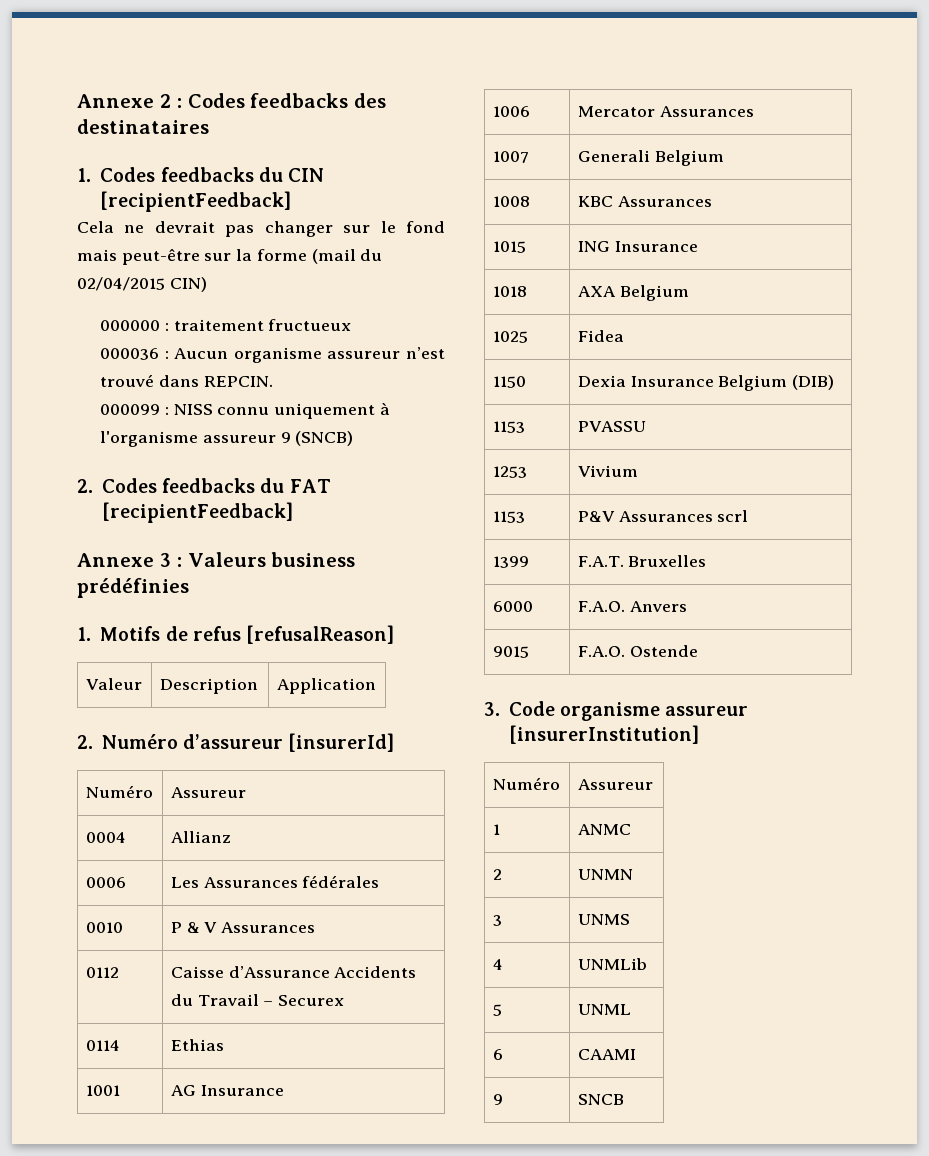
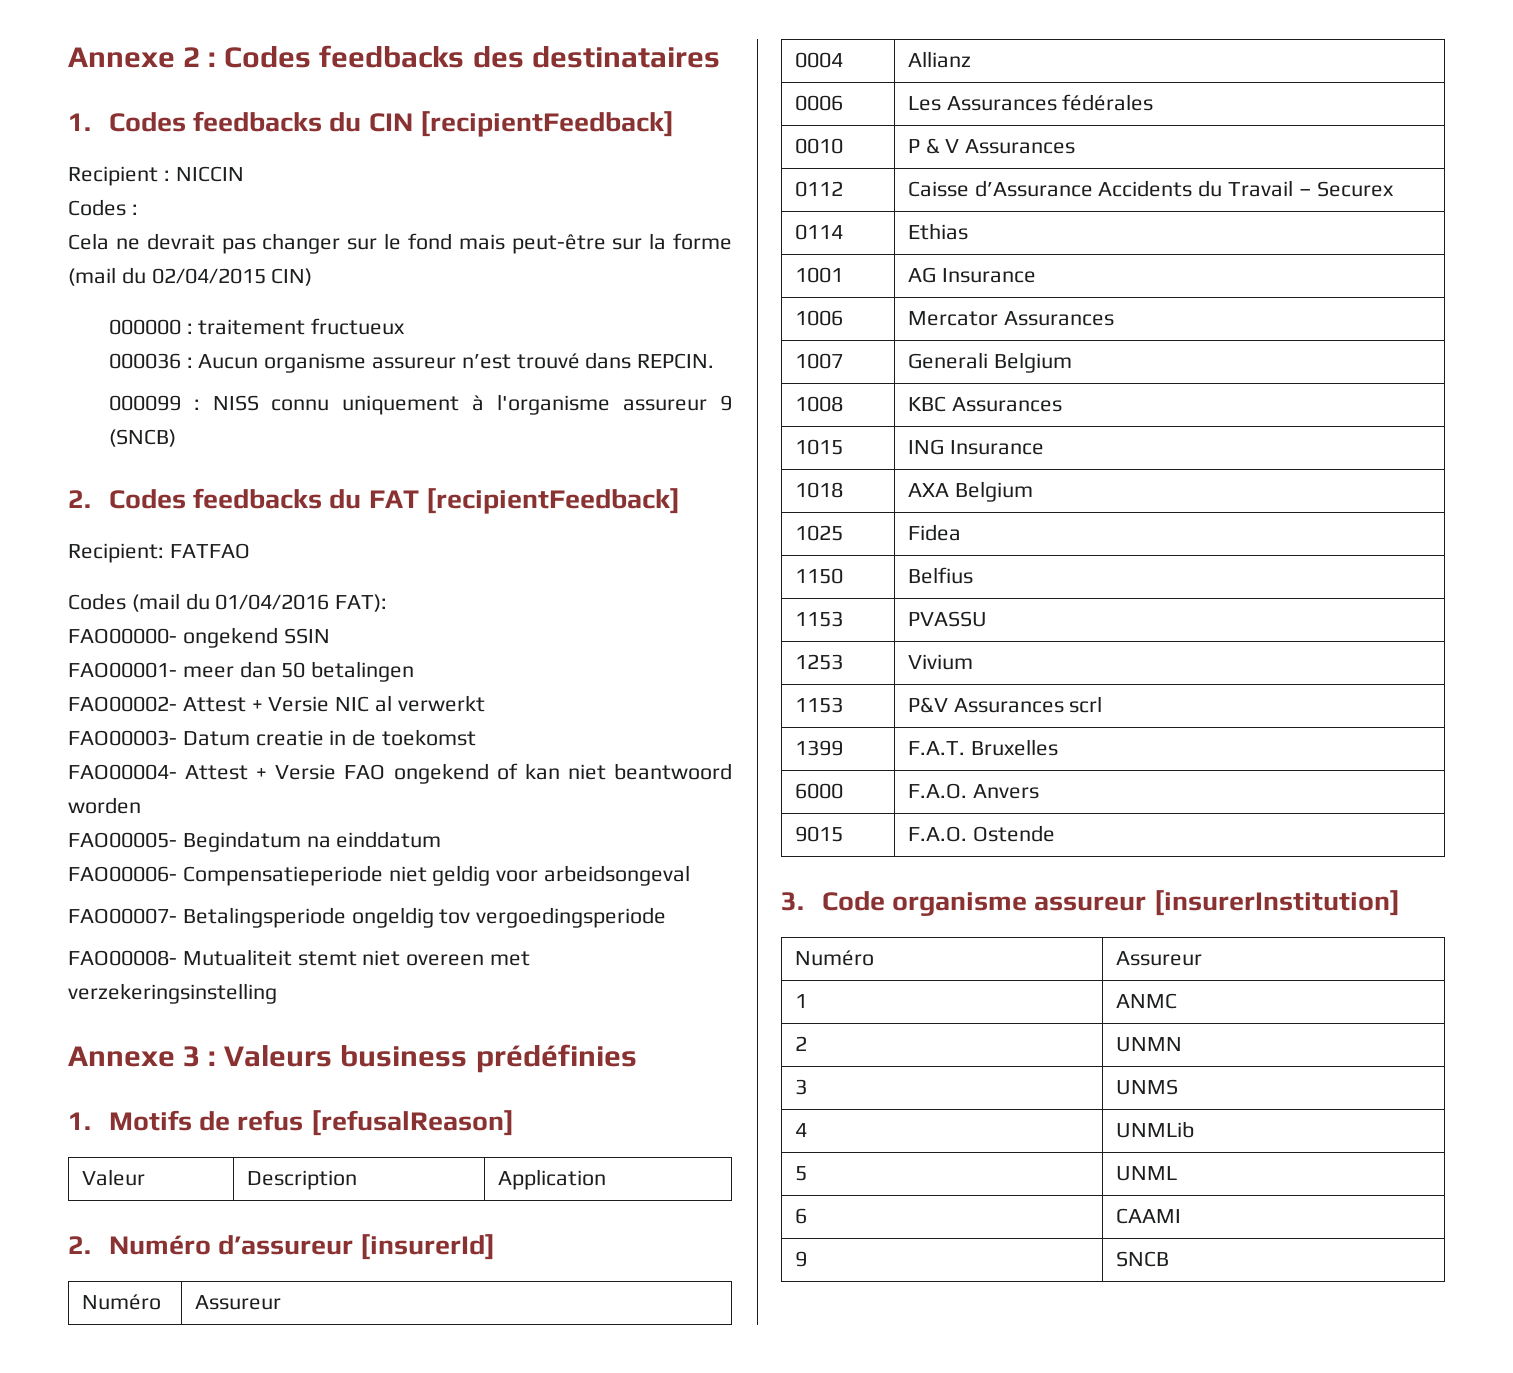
+ Recipient : NICCIN
+ Codes :
+ Recipient: FATFAO
+ Codes (mail du 01/04/2016 FAT):
+ FAO00000- ongekend SSIN
+ FAO00001- meer dan 50 betalingen
+ FAO00002- Attest + Versie NIC al verwerkt
+ FAO00003- Datum creatie in de toekomst
+ FAO00004- Attest + Versie FAO ongekend of kan niet beantwoord worden
+ FAO00005- Begindatum na einddatum
+ FAO00006- Compensatieperiode niet geldig voor arbeidsongeval
+ FAO00007- Betalingsperiode ongeldig tov vergoedingsperiode
+ FAO00008- Mutualiteit stemt niet overeen met verzekeringsinstelling
- 1150 | Dexia Insurance Belgium (DIB)
+ 1150 | Belfius

